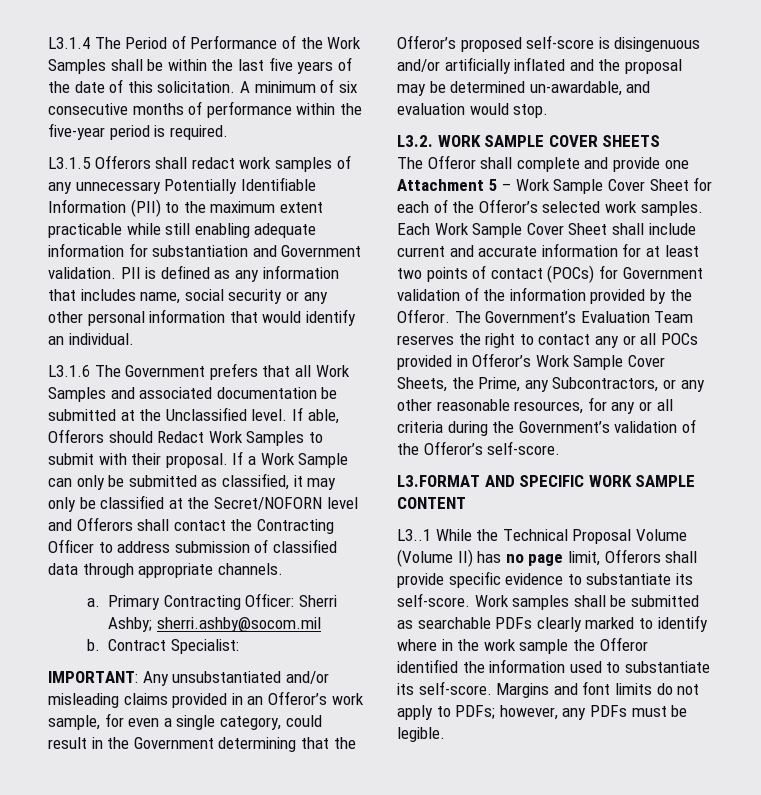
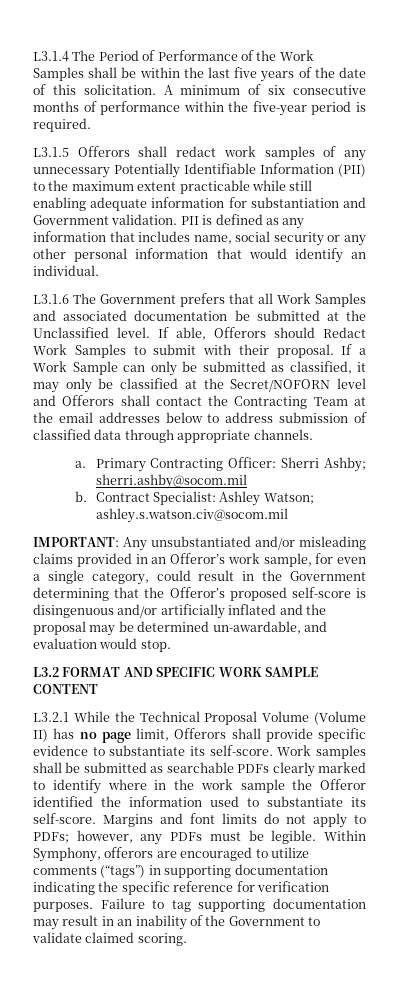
- If a Work Sample can only be submitted as classified, it may only be classified at the Secret/NOFORN level and Offerors shall contact the Contracting Officer to address submission of classified data through appropriate channels.
+ If a Work Sample can only be submitted as classified, it may only be classified at the Secret/NOFORN level and Offerors shall contact the Contracting Team at the email addresses below to address submission of classified data through appropriate channels.
- Contract Specialist:
+ Contract Specialist: Ashley Watson; ashley.s.watson.civ@socom.mil
- L3.2. WORK SAMPLE COVER SHEETS
- The Offeror shall complete and provide one Attachment 5 – Work Sample Cover Sheet for each of the Offeror’s selected work samples. Each Work Sample Cover Sheet shall include current and accurate information for at least two points of contact (POCs) for Government validation of the information provided by the Offeror. The Government’s Evaluation Team reserves the right to contact any or all POCs provided in Offeror’s Work Sample Cover Sheets, the Prime, any Subcontractors, or any other reasonable resources, for any or all criteria during the Government’s validation of the Offeror’s self-score.
- L3.FORMAT AND SPECIFIC WORK SAMPLE CONTENT
+ L3.2 FORMAT AND SPECIFIC WORK SAMPLE CONTENT
- L3..1 While the Technical Proposal Volume (Volume II) has no page limit, Offerors shall provide specific evidence to substantiate its self-score.
+ L3.2.1 While the Technical Proposal Volume (Volume II) has no page limit, Offerors shall provide specific evidence to substantiate its self-score.
+ Within Symphony, offerors are encouraged to utilize comments (“tags”) in supporting documentation indicating the specific reference for verification purposes. Failure to tag supporting documentation may result in an inability of the Government to validate claimed scoring.

